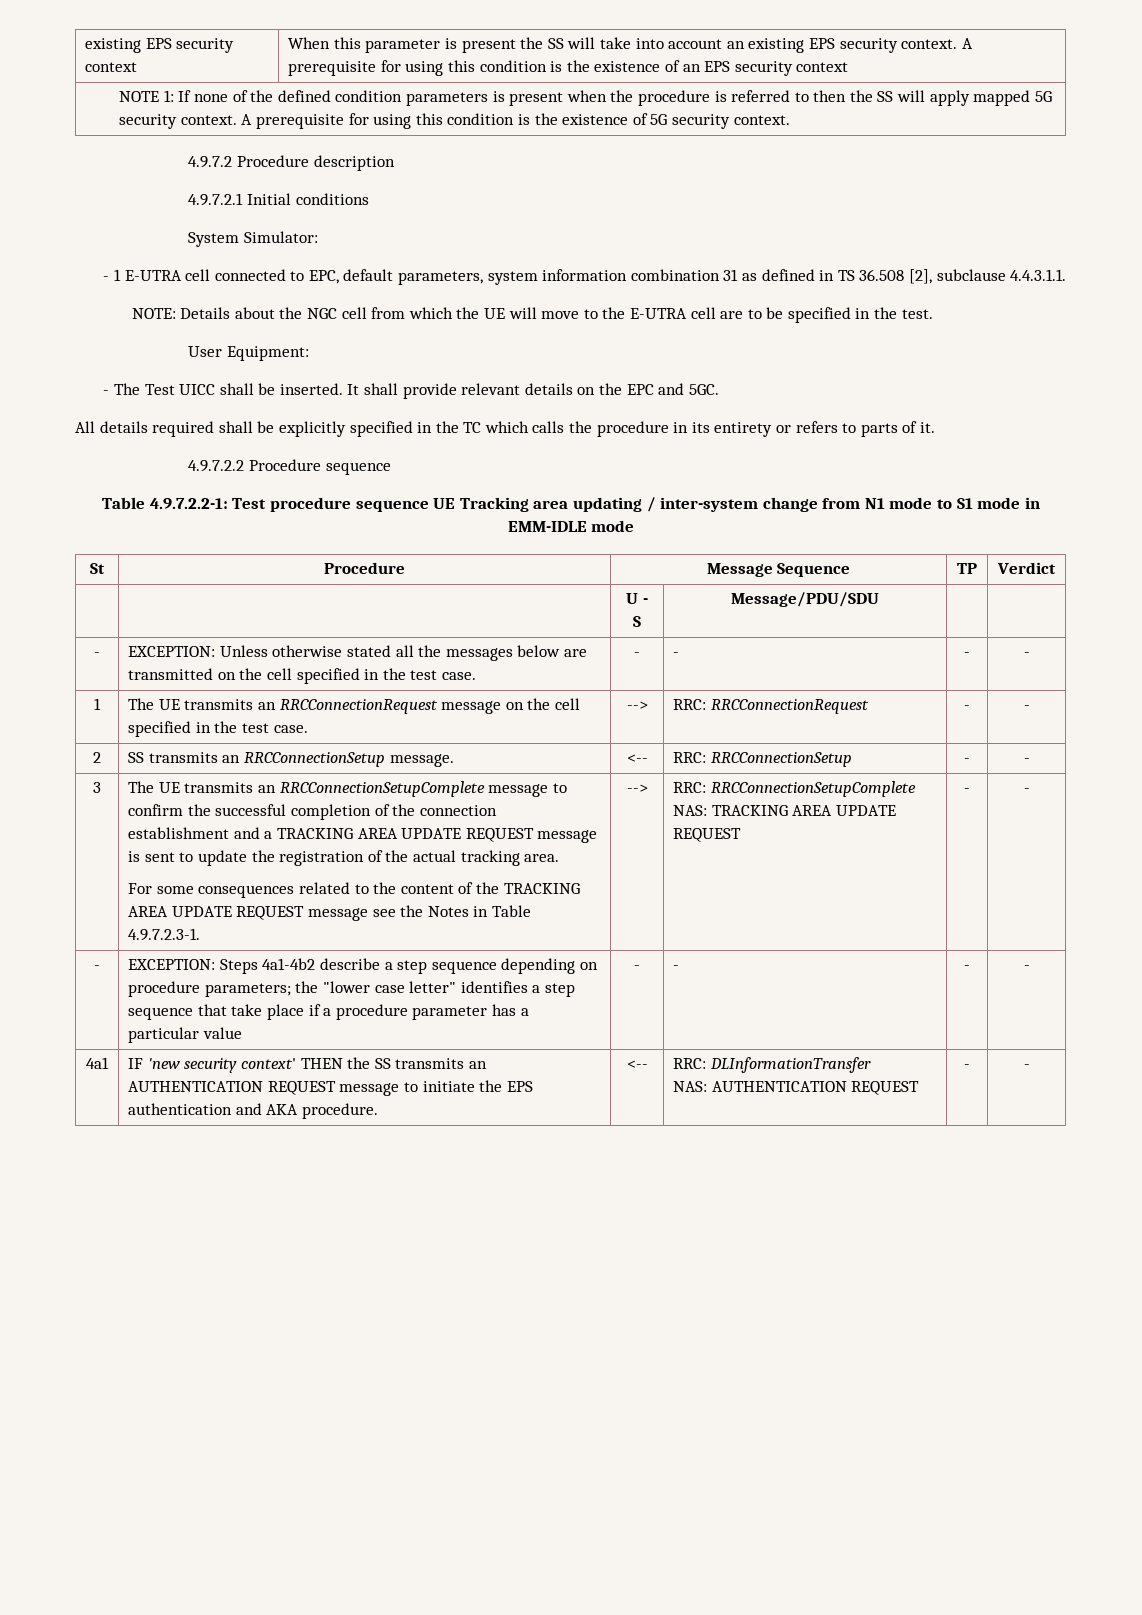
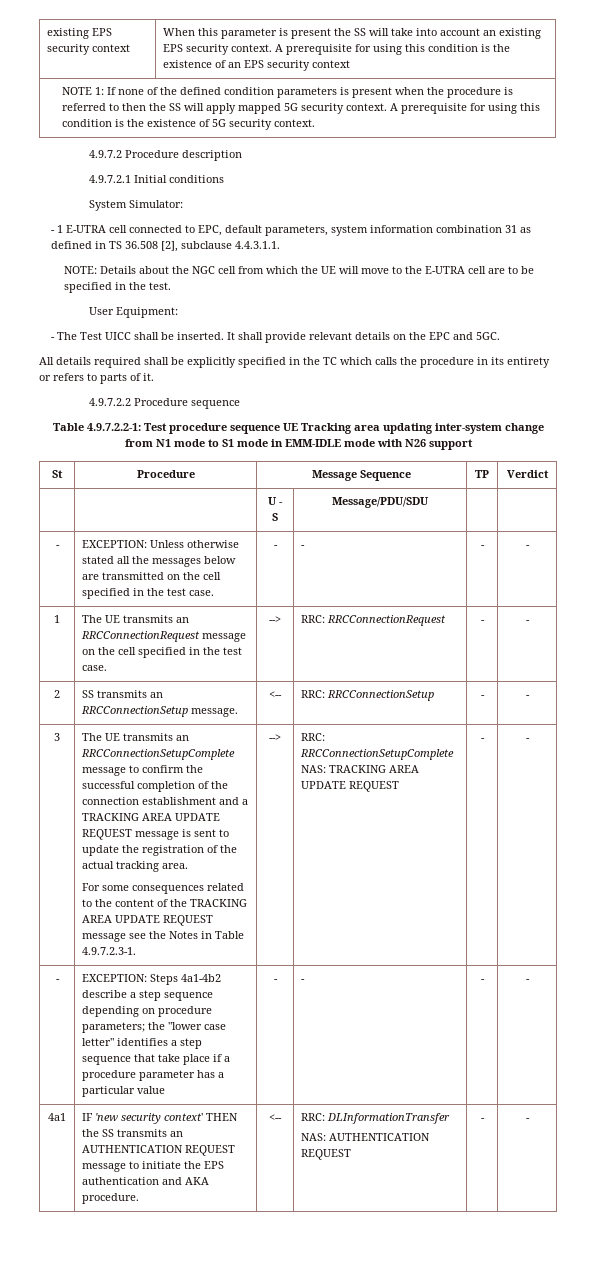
- Table 4.9.7.2.2-1: Test procedure sequence UE Tracking area updating / inter-system change from N1 mode to S1 mode in EMM-IDLE mode
+ Table 4.9.7.2.2-1: Test procedure sequence UE Tracking area updating inter-system change from N1 mode to S1 mode in EMM-IDLE mode with N26 support

